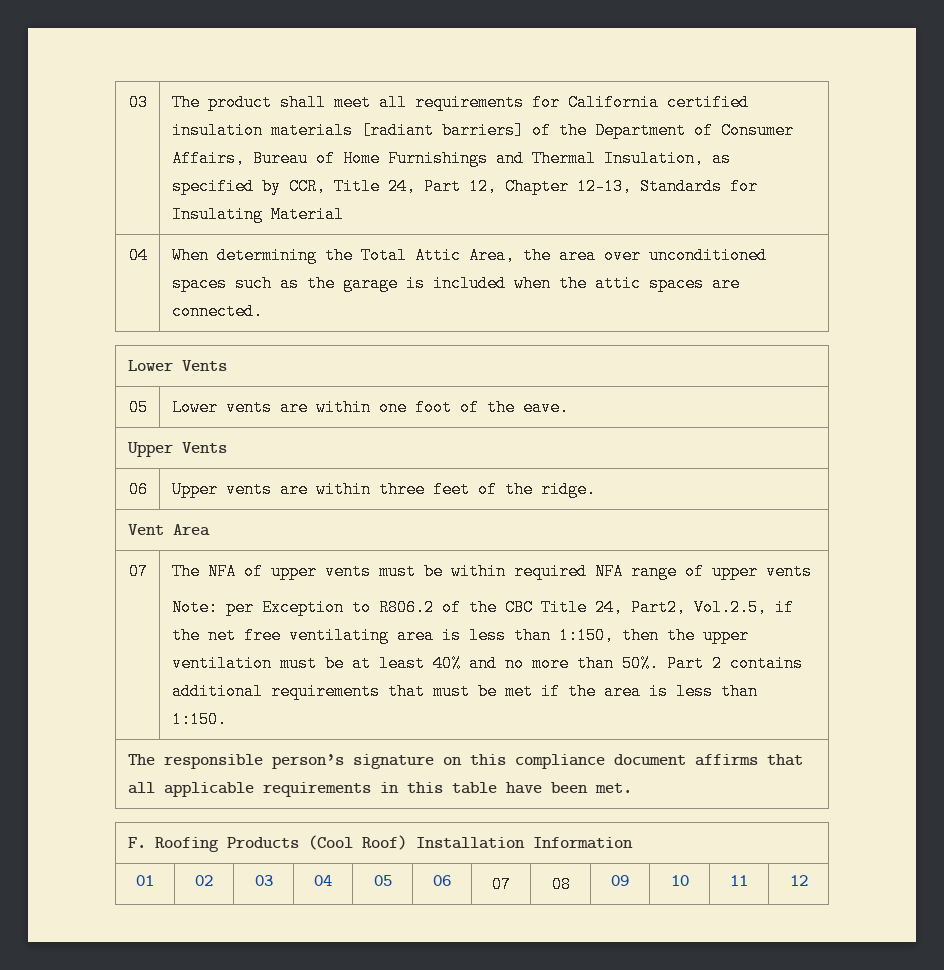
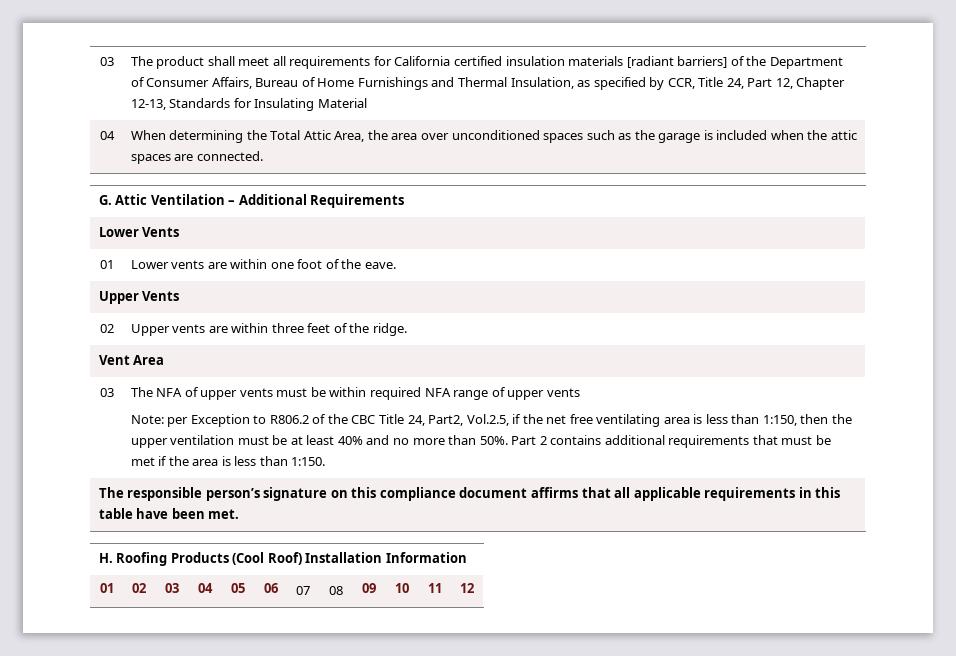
+ G. Attic Ventilation – Additional Requirements
- 05 | Lower vents are within one foot of the eave.
+ 01 | Lower vents are within one foot of the eave.
- 06 | Upper vents are within three feet of the ridge.
+ 02 | Upper vents are within three feet of the ridge.
  Vent Area
- 07
+ 03
- F. Roofing Products (Cool Roof) Installation Information
+ H. Roofing Products (Cool Roof) Installation Information

